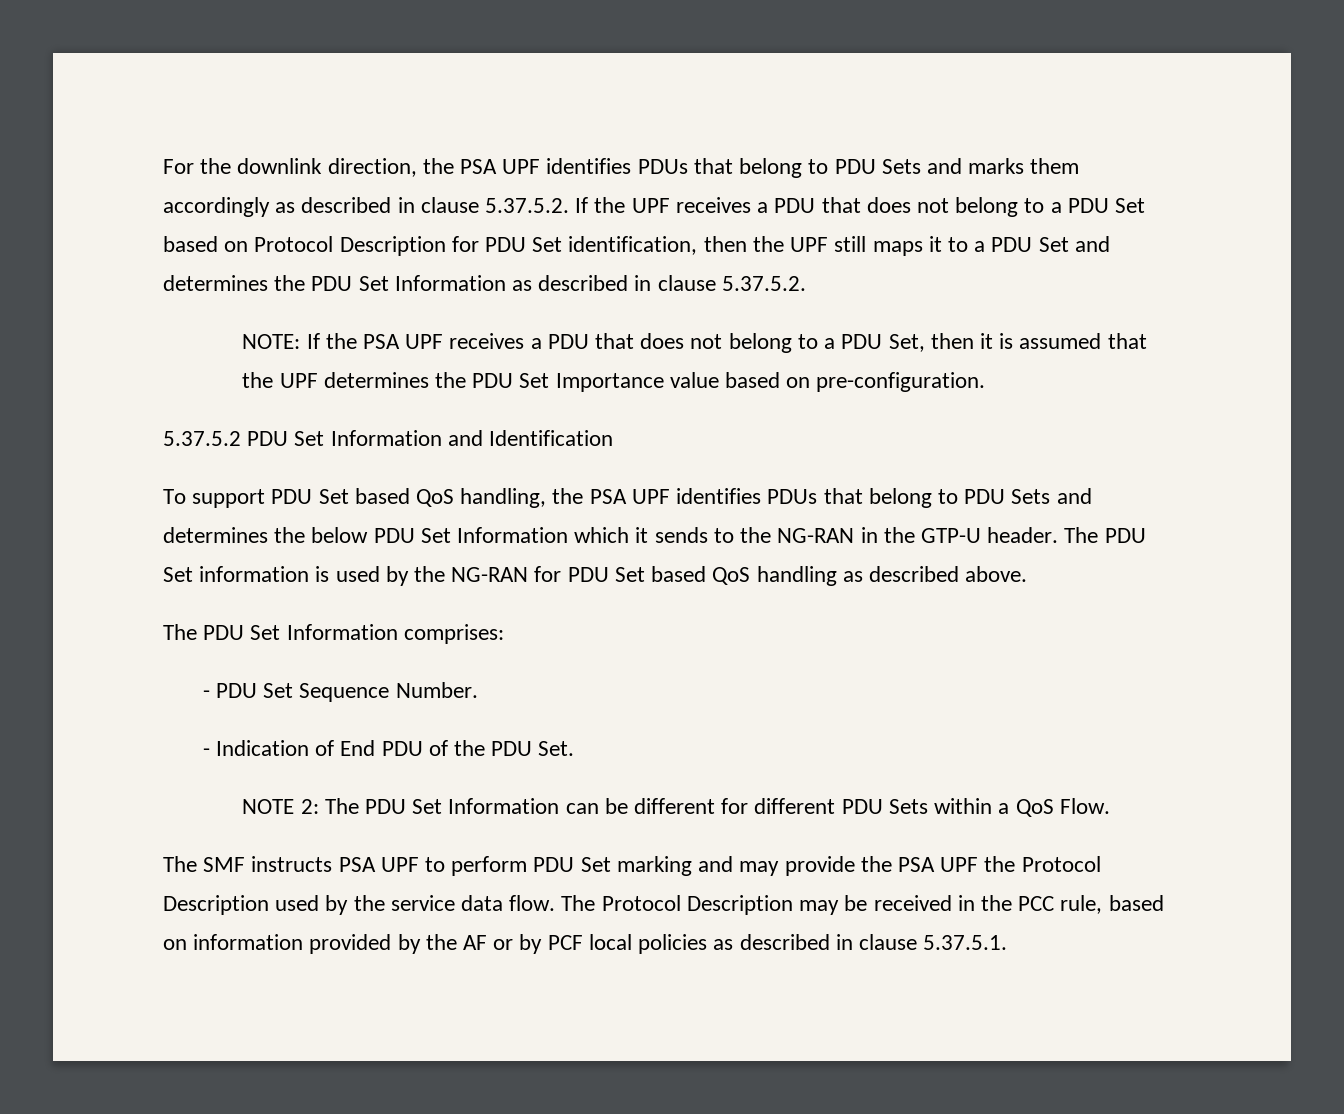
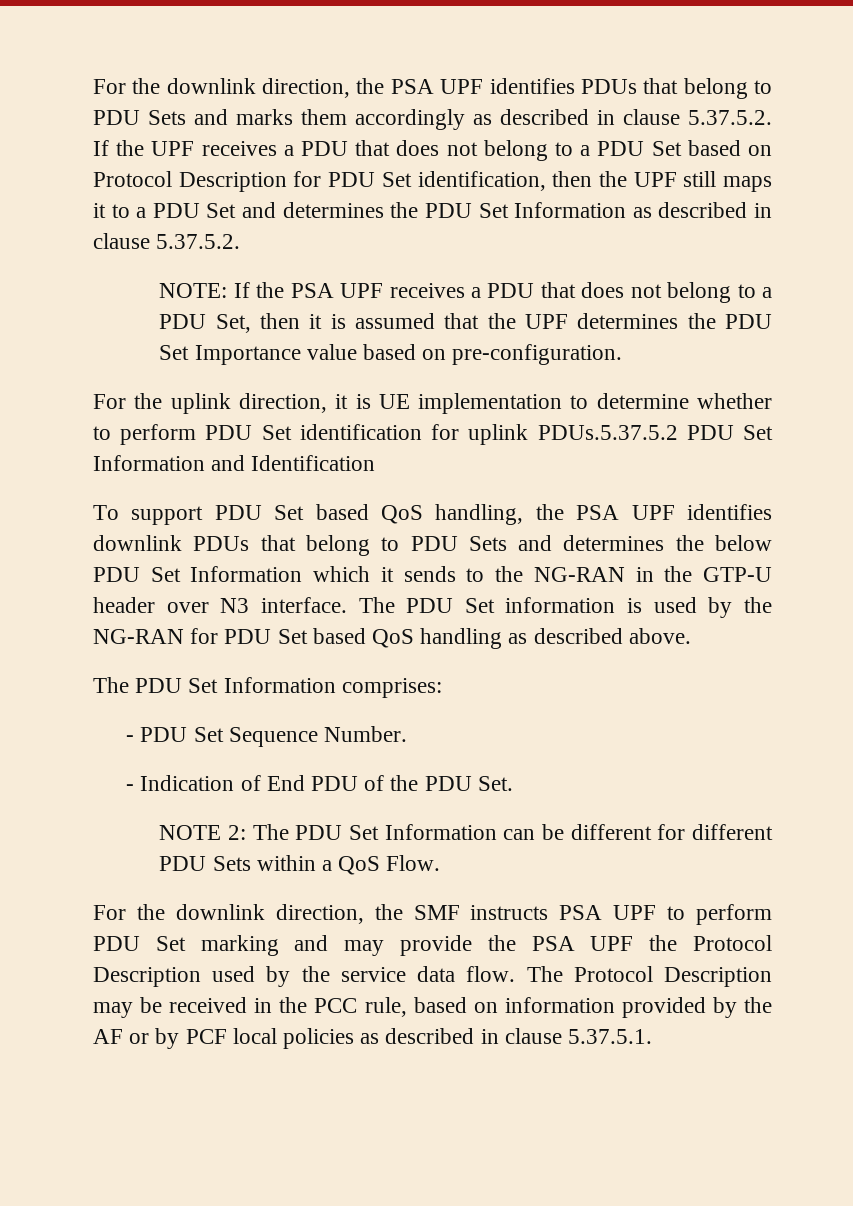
- 5.37.5.2 PDU Set Information and Identification
+ For the uplink direction, it is UE implementation to determine whether to perform PDU Set identification for uplink PDUs.5.37.5.2 PDU Set Information and Identification
- To support PDU Set based QoS handling, the PSA UPF identifies PDUs that belong to PDU Sets and determines the below PDU Set Information which it sends to the NG-RAN in the GTP-U header.
+ To support PDU Set based QoS handling, the PSA UPF identifies downlink PDUs that belong to PDU Sets and determines the below PDU Set Information which it sends to the NG-RAN in the GTP-U header over N3 interface.
- The SMF instructs PSA UPF to perform PDU Set marking and may provide the PSA UPF the Protocol Description used by the service data flow.
+ For the downlink direction, the SMF instructs PSA UPF to perform PDU Set marking and may provide the PSA UPF the Protocol Description used by the service data flow.

